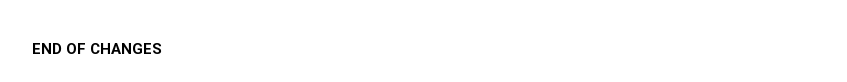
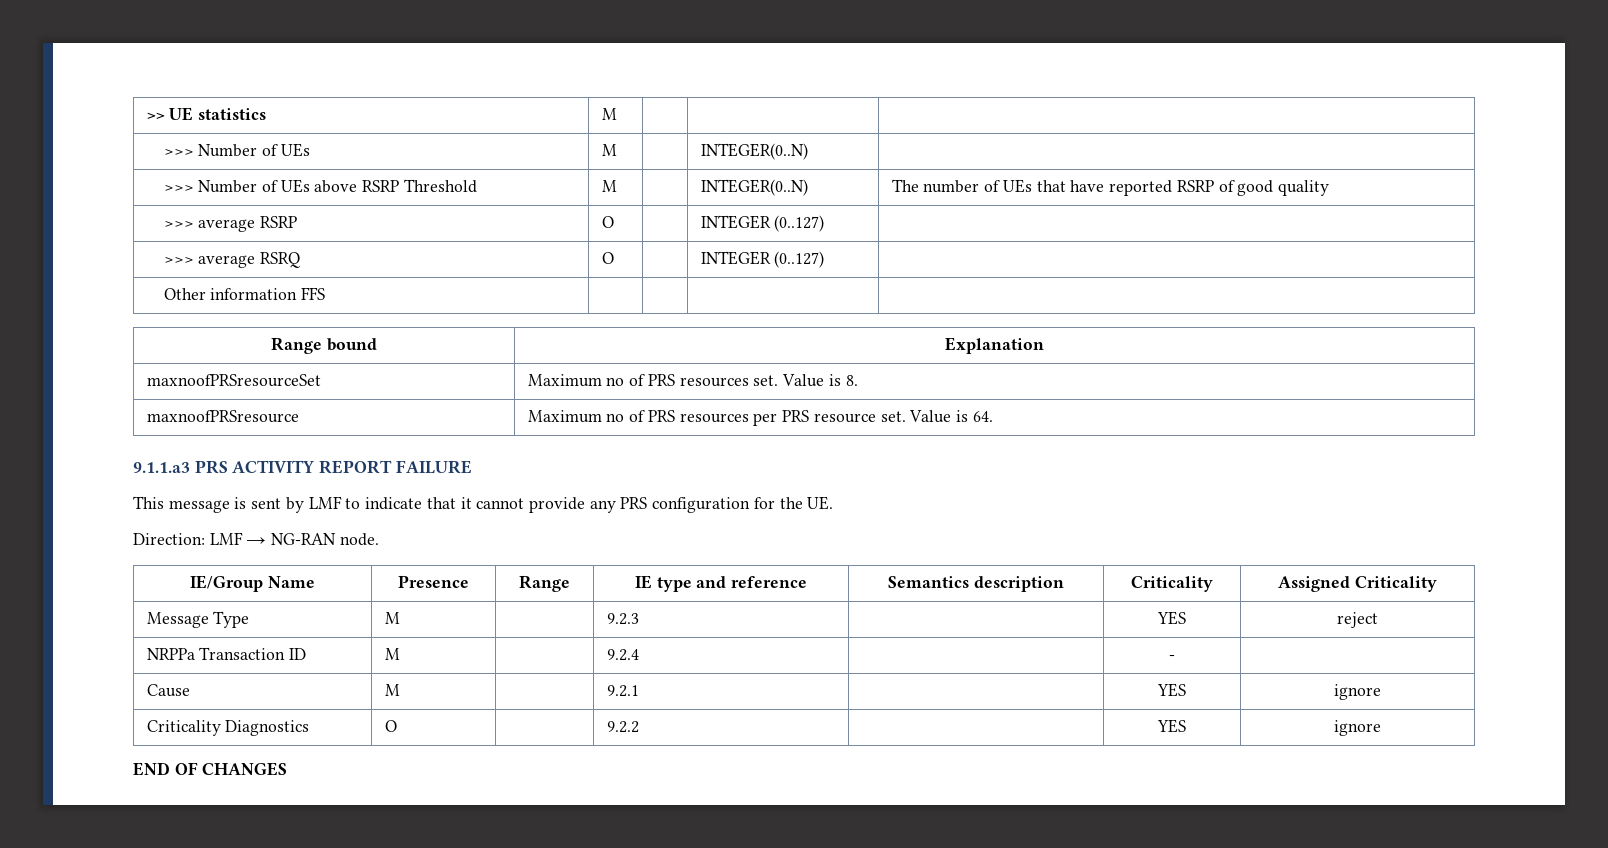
+ >> UE statistics | M | | |
+ >>> Number of UEs | M | | INTEGER(0..N) |
+ >>> Number of UEs above RSRP Threshold | M | | INTEGER(0..N) | The number of UEs that have reported RSRP of good quality
+ >>> average RSRP | O | | INTEGER (0..127) |
+ >>> average RSRQ | O | | INTEGER (0..127) |
+ Other information FFS | | | |
+ Range bound | Explanation
+ maxnoofPRSresourceSet | Maximum no of PRS resources set. Value is 8.
+ maxnoofPRSresource | Maximum no of PRS resources per PRS resource set. Value is 64.
+ 9.1.1.a3 PRS ACTIVITY REPORT FAILURE
+ This message is sent by LMF to indicate that it cannot provide any PRS configuration for the UE.
+ Direction: LMF → NG-RAN node.
+ IE/Group Name | Presence | Range | IE type and reference | Semantics description | Criticality | Assigned Criticality
+ Message Type | M | | 9.2.3 | | YES | reject
+ NRPPa Transaction ID | M | | 9.2.4 | | - |
+ Cause | M | | 9.2.1 | | YES | ignore
+ Criticality Diagnostics | O | | 9.2.2 | | YES | ignore

